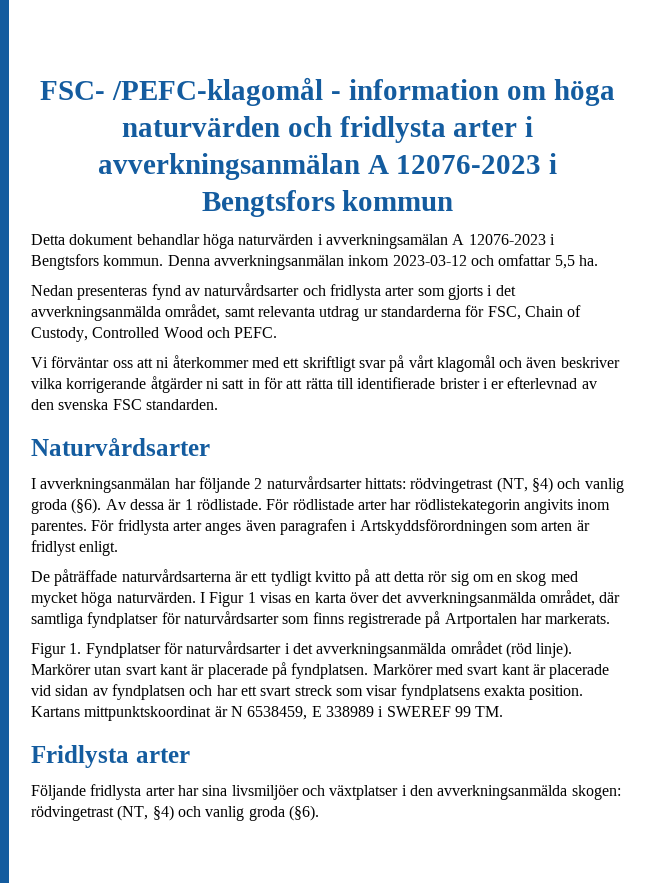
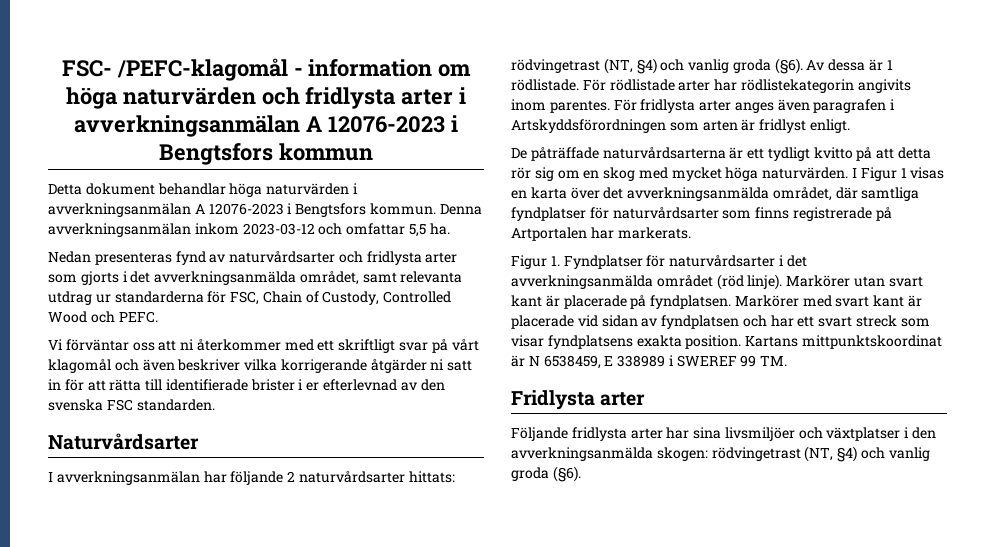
- Detta dokument behandlar höga naturvärden i avverkningsamälan A 12076-2023 i Bengtsfors kommun.
+ Detta dokument behandlar höga naturvärden i avverkningsanmälan A 12076-2023 i Bengtsfors kommun.

